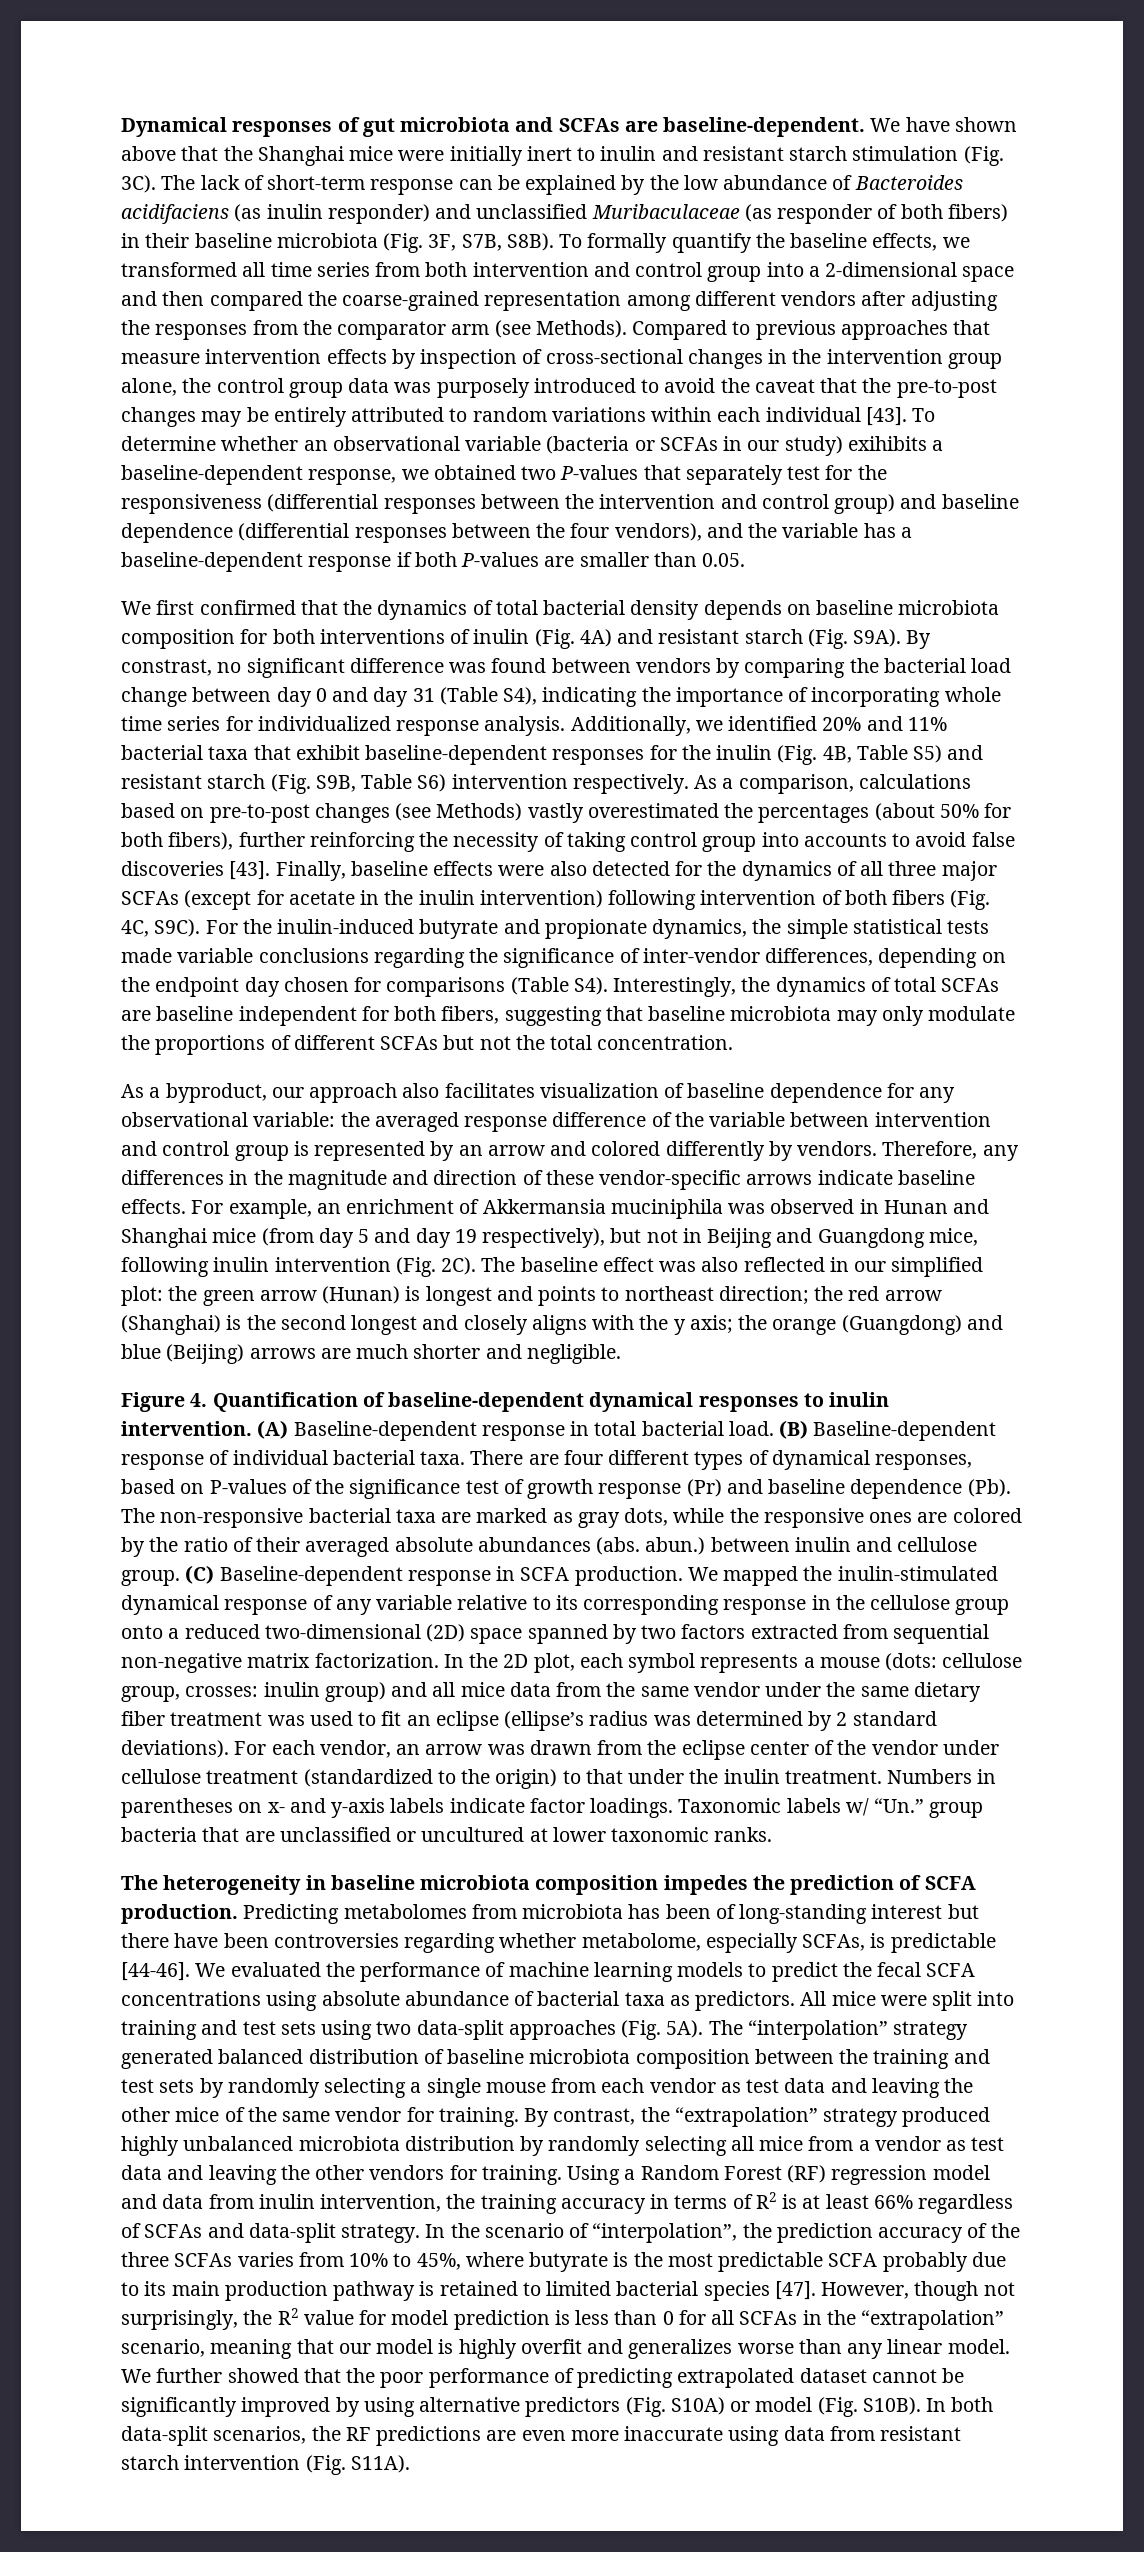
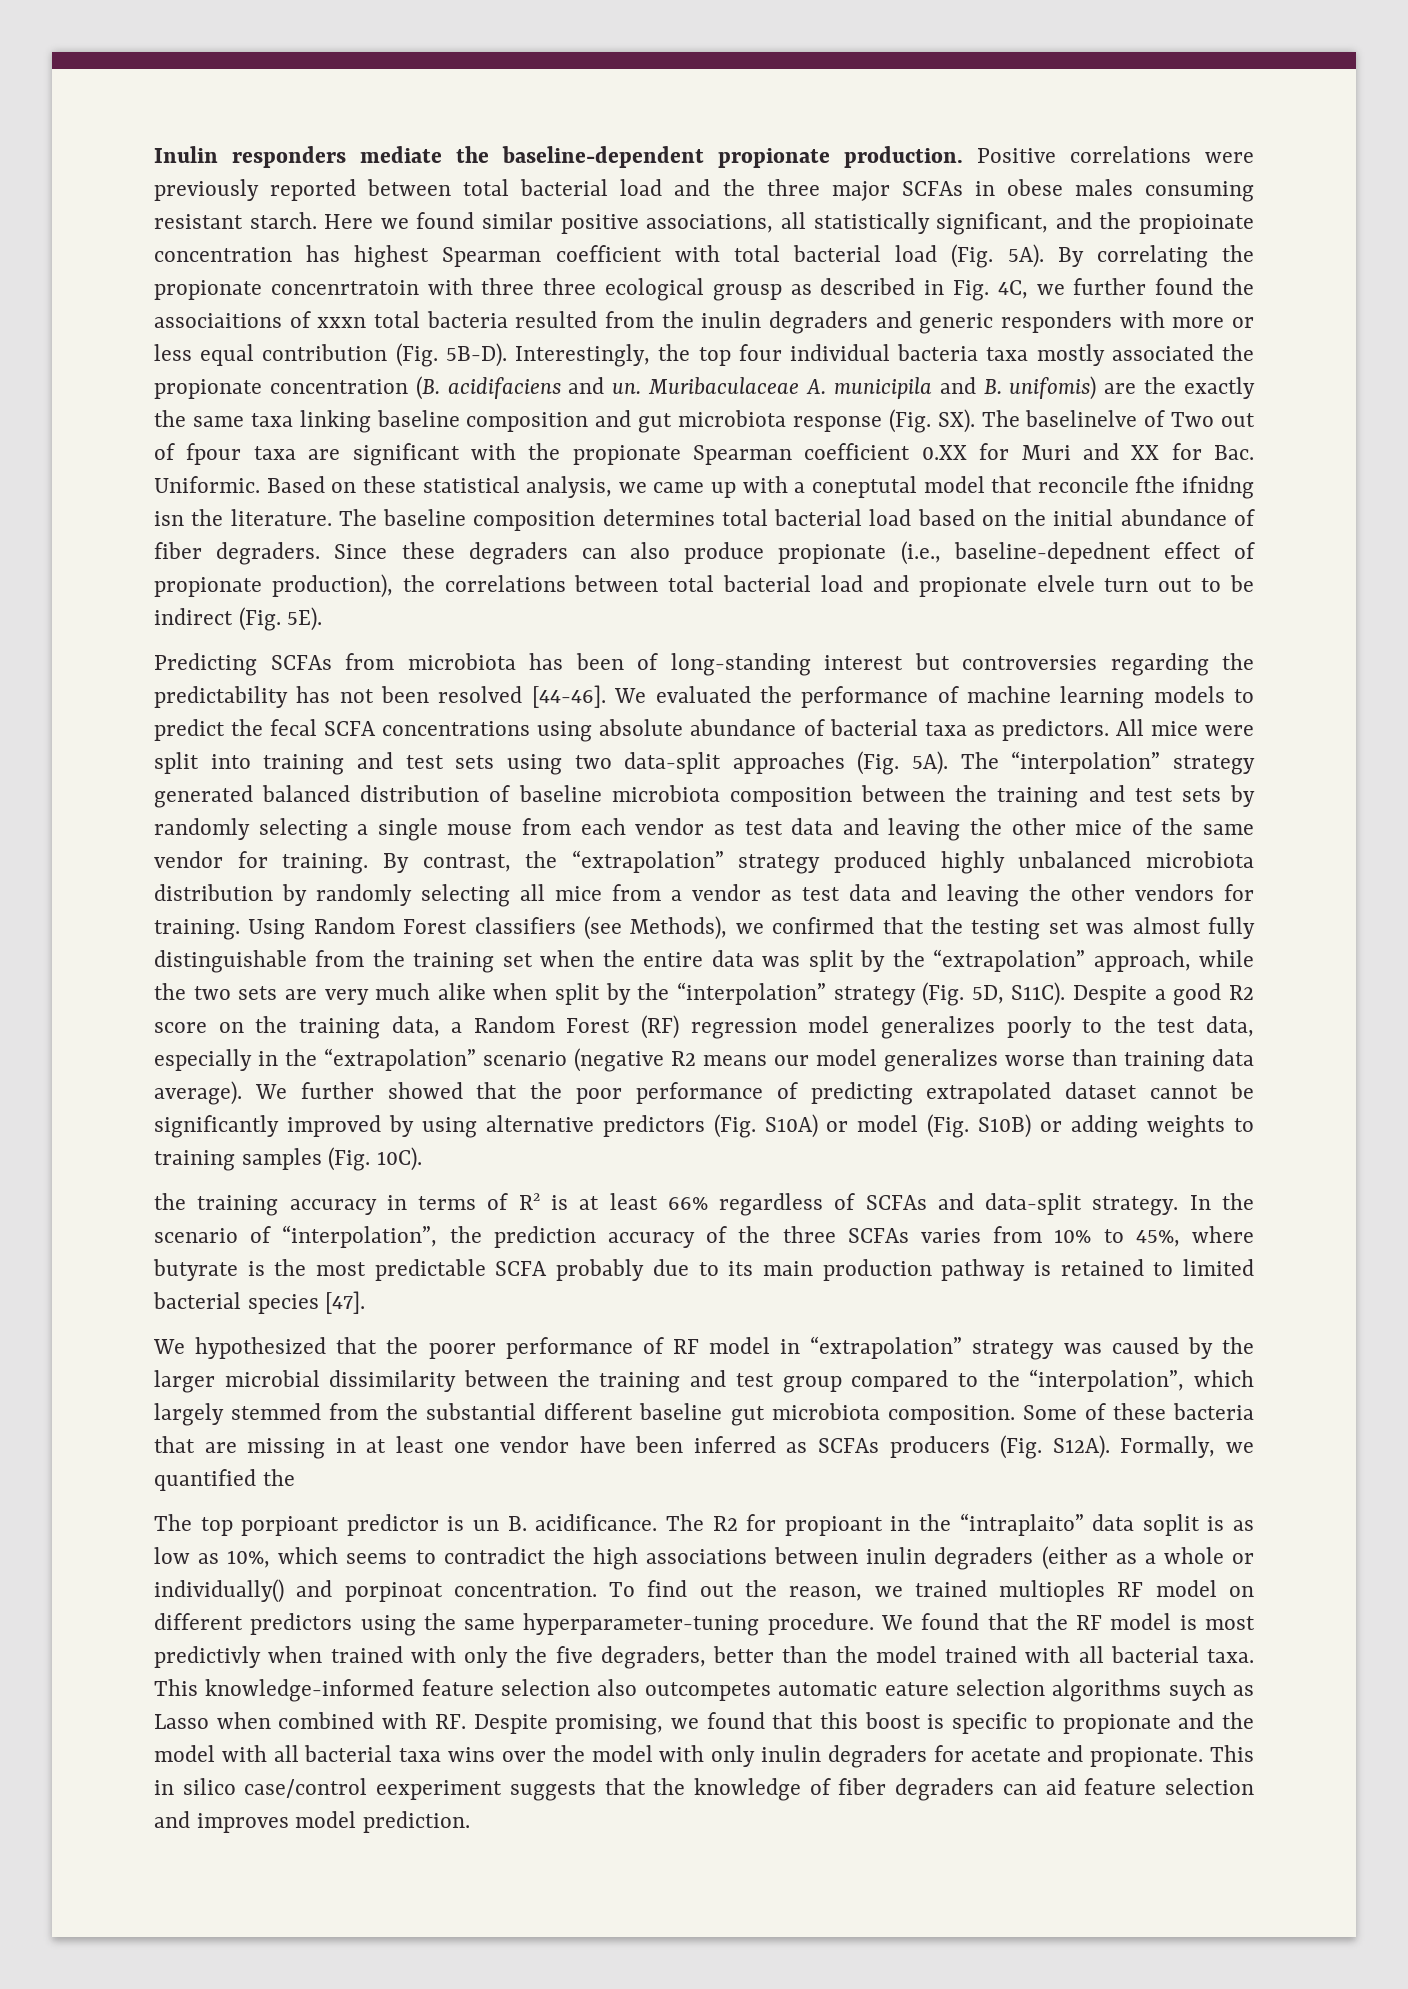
- Dynamical responses of gut microbiota and SCFAs are baseline-dependent. We have shown above that the Shanghai mice were initially inert to inulin and resistant starch stimulation (Fig. 3C). The lack of short-term response can be explained by the low abundance of Bacteroides acidifaciens (as inulin responder) and unclassified Muribaculaceae (as responder of both fibers) in their baseline microbiota (Fig. 3F, S7B, S8B). To formally quantify the baseline effects, we transformed all time series from both intervention and control group into a 2-dimensional space and then compared the coarse-grained representation among different vendors after adjusting the responses from the comparator arm (see Methods). Compared to previous approaches that measure intervention effects by inspection of cross-sectional changes in the intervention group alone, the control group data was purposely introduced to avoid the caveat that the pre-to-post changes may be entirely attributed to random variations within each individual [43]. To determine whether an observational variable (bacteria or SCFAs in our study) exihibits a baseline-dependent response, we obtained two P-values that separately test for the responsiveness (differential responses between the intervention and control group) and baseline dependence (differential responses between the four vendors), and the variable has a baseline-dependent response if both P-values are smaller than 0.05.
- We first confirmed that the dynamics of total bacterial density depends on baseline microbiota composition for both interventions of inulin (Fig. 4A) and resistant starch (Fig. S9A). By constrast, no significant difference was found between vendors by comparing the bacterial load change between day 0 and day 31 (Table S4), indicating the importance of incorporating whole time series for individualized response analysis. Additionally, we identified 20% and 11% bacterial taxa that exhibit baseline-dependent responses for the inulin (Fig. 4B, Table S5) and resistant starch (Fig. S9B, Table S6) intervention respectively. As a comparison, calculations based on pre-to-post changes (see Methods) vastly overestimated the percentages (about 50% for both fibers), further reinforcing the necessity of taking control group into accounts to avoid false discoveries [43]. Finally, baseline effects were also detected for the dynamics of all three major SCFAs (except for acetate in the inulin intervention) following intervention of both fibers (Fig. 4C, S9C). For the inulin-induced butyrate and propionate dynamics, the simple statistical tests made variable conclusions regarding the significance of inter-vendor differences, depending on the endpoint day chosen for comparisons (Table S4). Interestingly, the dynamics of total SCFAs are baseline independent for both fibers, suggesting that baseline microbiota may only modulate the proportions of different SCFAs but not the total concentration.
- As a byproduct, our approach also facilitates visualization of baseline dependence for any observational variable: the averaged response difference of the variable between intervention and control group is represented by an arrow and colored differently by vendors. Therefore, any differences in the magnitude and direction of these vendor-specific arrows indicate baseline effects. For example, an enrichment of Akkermansia muciniphila was observed in Hunan and Shanghai mice (from day 5 and day 19 respectively), but not in Beijing and Guangdong mice, following inulin intervention (Fig. 2C). The baseline effect was also reflected in our simplified plot: the green arrow (Hunan) is longest and points to northeast direction; the red arrow (Shanghai) is the second longest and closely aligns with the y axis; the orange (Guangdong) and blue (Beijing) arrows are much shorter and negligible.
- Figure 4. Quantification of baseline-dependent dynamical responses to inulin intervention. (A) Baseline-dependent response in total bacterial load. (B) Baseline-dependent response of individual bacterial taxa. There are four different types of dynamical responses, based on P-values of the significance test of growth response (Pr) and baseline dependence (Pb). The non-responsive bacterial taxa are marked as gray dots, while the responsive ones are colored by the ratio of their averaged absolute abundances (abs. abun.) between inulin and cellulose group. (C) Baseline-dependent response in SCFA production. We mapped the inulin-stimulated dynamical response of any variable relative to its corresponding response in the cellulose group onto a reduced two-dimensional (2D) space spanned by two factors extracted from sequential non-negative matrix factorization. In the 2D plot, each symbol represents a mouse (dots: cellulose group, crosses: inulin group) and all mice data from the same vendor under the same dietary fiber treatment was used to fit an eclipse (ellipse’s radius was determined by 2 standard deviations). For each vendor, an arrow was drawn from the eclipse center of the vendor under cellulose treatment (standardized to the origin) to that under the inulin treatment. Numbers in parentheses on x- and y-axis labels indicate factor loadings. Taxonomic labels w/ “Un.” group bacteria that are unclassified or uncultured at lower taxonomic ranks.
- The heterogeneity in baseline microbiota composition impedes the prediction of SCFA production. Predicting metabolomes from microbiota has been of long-standing interest but there have been controversies regarding whether metabolome, especially SCFAs, is predictable [44-46].
+ Inulin responders mediate the baseline-dependent propionate production. Positive correlations were previously reported between total bacterial load and the three major SCFAs in obese males consuming resistant starch. Here we found similar positive associations, all statistically significant, and the propioinate concentration has highest Spearman coefficient with total bacterial load (Fig. 5A). By correlating the propionate concenrtratoin with three three ecological grousp as described in Fig. 4C, we further found the associaitions of xxxn total bacteria resulted from the inulin degraders and generic responders with more or less equal contribution (Fig. 5B-D). Interestingly, the top four individual bacteria taxa mostly associated the propionate concentration (B. acidifaciens and un. Muribaculaceae A. municipila and B. unifomis) are the exactly the same taxa linking baseline composition and gut microbiota response (Fig. SX). The baselinelve of Two out of fpour taxa are significant with the propionate Spearman coefficient 0.XX for Muri and XX for Bac. Uniformic. Based on these statistical analysis, we came up with a coneptutal model that reconcile fthe ifnidng isn the literature. The baseline composition determines total bacterial load based on the initial abundance of fiber degraders. Since these degraders can also produce propionate (i.e., baseline-depednent effect of propionate production), the correlations between total bacterial load and propionate elvele turn out to be indirect (Fig. 5E).
+ Predicting SCFAs from microbiota has been of long-standing interest but controversies regarding the predictability has not been resolved [44-46].
- Using a Random Forest (RF) regression model and data from inulin intervention, the training accuracy in terms of R2 is at least 66% regardless of SCFAs and data-split strategy.
+ Using Random Forest classifiers (see Methods), we confirmed that the testing set was almost fully distinguishable from the training set when the entire data was split by the “extrapolation” approach, while the two sets are very much alike when split by the “interpolation” strategy (Fig. 5D, S11C). Despite a good R2 score on the training data, a Random Forest (RF) regression model generalizes poorly to the test data, especially in the “extrapolation” scenario (negative R2 means our model generalizes worse than training data average). We further showed that the poor performance of predicting extrapolated dataset cannot be significantly improved by using alternative predictors (Fig. S10A) or model (Fig. S10B) or adding weights to training samples (Fig. 10C).
+ the training accuracy in terms of R2 is at least 66% regardless of SCFAs and data-split strategy.
- In the scenario of “interpolation”, the prediction accuracy of the three SCFAs varies from 10% to 45%, where butyrate is the most predictable SCFA probably due to its main production pathway is retained to limited bacterial species [47]. However, though not surprisingly, the R2 value for model prediction is less than 0 for all SCFAs in the “extrapolation” scenario, meaning that our model is highly overfit and generalizes worse than any linear model. We further showed that the poor performance of predicting extrapolated dataset cannot be significantly improved by using alternative predictors (Fig. S10A) or model (Fig. S10B). In both data-split scenarios, the RF predictions are even more inaccurate using data from resistant starch intervention (Fig. S11A).
+ In the scenario of “interpolation”, the prediction accuracy of the three SCFAs varies from 10% to 45%, where butyrate is the most predictable SCFA probably due to its main production pathway is retained to limited bacterial species [47].
+ We hypothesized that the poorer performance of RF model in “extrapolation” strategy was caused by the larger microbial dissimilarity between the training and test group compared to the “interpolation”, which largely stemmed from the substantial different baseline gut microbiota composition. Some of these bacteria that are missing in at least one vendor have been inferred as SCFAs producers (Fig. S12A). Formally, we quantified the
+ The top porpioant predictor is un B. acidificance. The R2 for propioant in the “intraplaito” data soplit is as low as 10%, which seems to contradict the high associations between inulin degraders (either as a whole or individually() and porpinoat concentration. To find out the reason, we trained multioples RF model on different predictors using the same hyperparameter-tuning procedure. We found that the RF model is most predictivly when trained with only the five degraders, better than the model trained with all bacterial taxa. This knowledge-informed feature selection also outcompetes automatic eature selection algorithms suych as Lasso when combined with RF. Despite promising, we found that this boost is specific to propionate and the model with all bacterial taxa wins over the model with only inulin degraders for acetate and propionate. This in silico case/control eexperiment suggests that the knowledge of fiber degraders can aid feature selection and improves model prediction.

